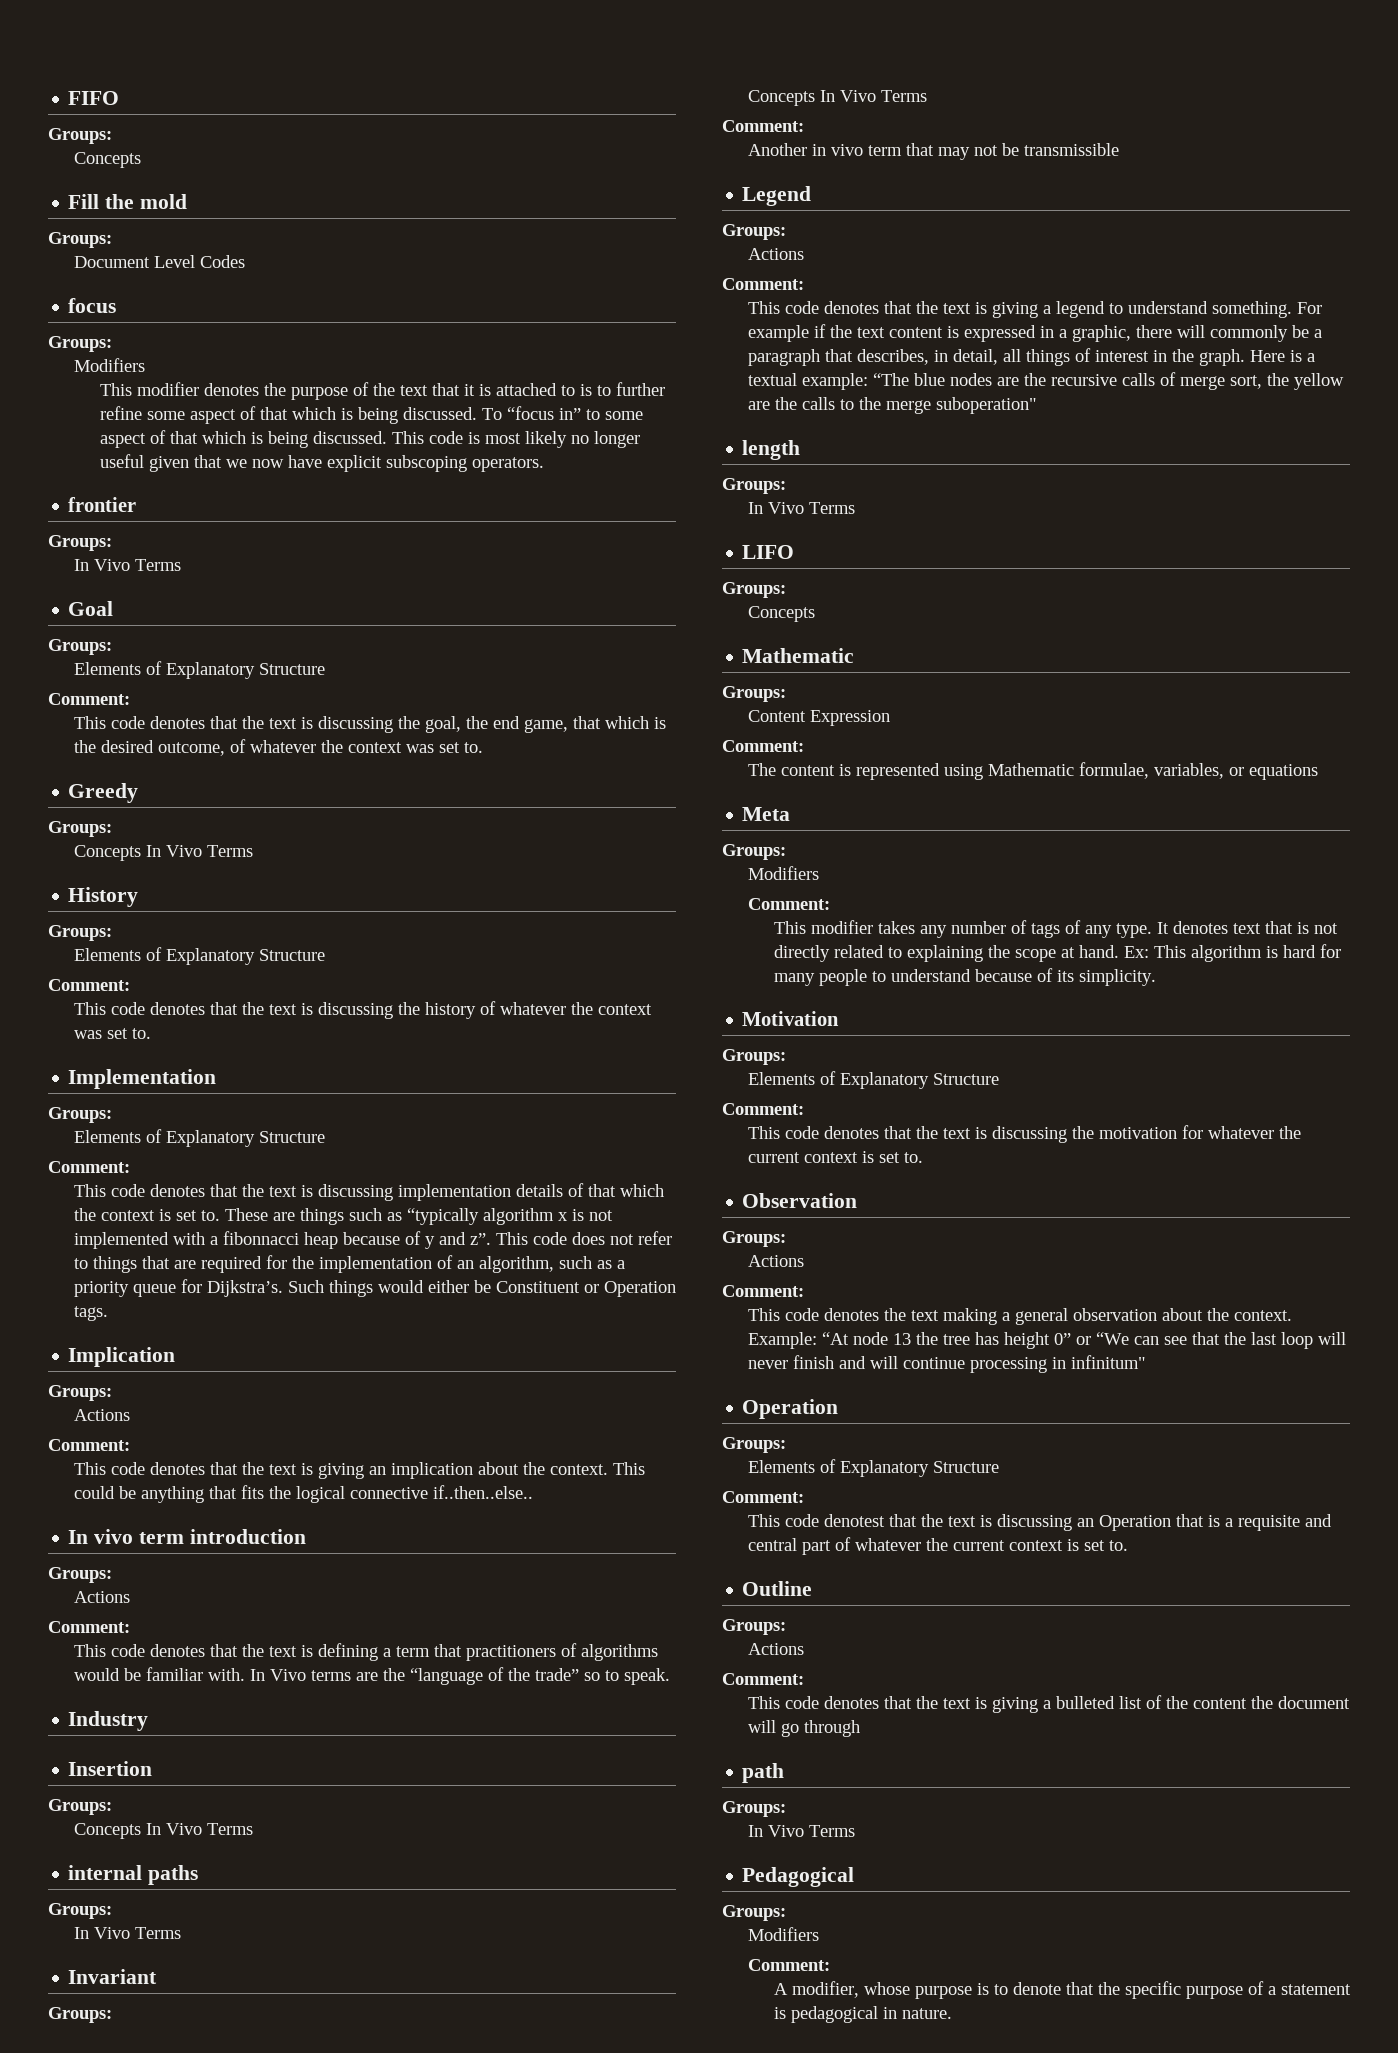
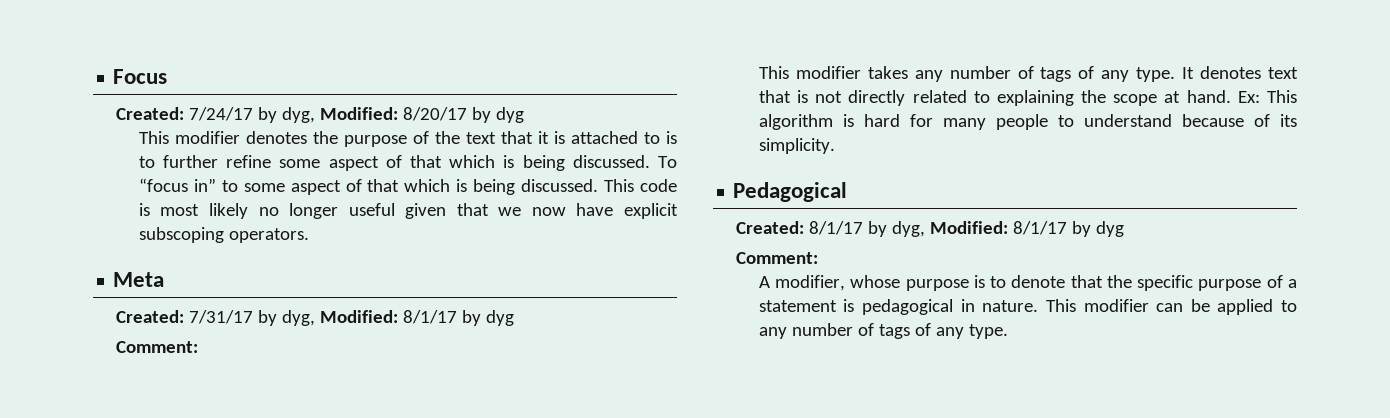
- FIFO
- Groups:
- Concepts
- Fill the mold
- Groups:
- Document Level Codes
- focus
- Groups:
- Modifiers
+ Focus
+ Created: 7/24/17 by dyg, Modified: 8/20/17 by dyg
- frontier
- Groups:
- In Vivo Terms
- Goal
- Groups:
- Elements of Explanatory Structure
- Comment:
- This code denotes that the text is discussing the goal, the end game, that which is the desired outcome, of whatever the context was set to.
- Greedy
- Groups:
- Concepts In Vivo Terms
- History
- Groups:
- Elements of Explanatory Structure
- Comment:
- This code denotes that the text is discussing the history of whatever the context was set to.
- Implementation
- Groups:
- Elements of Explanatory Structure
- Comment:
- This code denotes that the text is discussing implementation details of that which the context is set to. These are things such as “typically algorithm x is not implemented with a fibonnacci heap because of y and z”. This code does not refer to things that are required for the implementation of an algorithm, such as a priority queue for Dijkstra’s. Such things would either be Constituent or Operation tags.
- Implication
- Groups:
- Actions
- Comment:
- This code denotes that the text is giving an implication about the context. This could be anything that fits the logical connective if..then..else..
- In vivo term introduction
- Groups:
- Actions
- Comment:
- This code denotes that the text is defining a term that practitioners of algorithms would be familiar with. In Vivo terms are the “language of the trade” so to speak.
- Industry
- Insertion
- Groups:
- Concepts In Vivo Terms
- internal paths
- Groups:
- In Vivo Terms
- Invariant
- Groups:
- Concepts In Vivo Terms
- Comment:
- Another in vivo term that may not be transmissible
- Legend
- Groups:
- Actions
- Comment:
- This code denotes that the text is giving a legend to understand something. For example if the text content is expressed in a graphic, there will commonly be a paragraph that describes, in detail, all things of interest in the graph. Here is a textual example: “The blue nodes are the recursive calls of merge sort, the yellow are the calls to the merge suboperation"
- length
- Groups:
- In Vivo Terms
- LIFO
- Groups:
- Concepts
- Mathematic
- Groups:
- Content Expression
- Comment:
- The content is represented using Mathematic formulae, variables, or equations
  Meta
- Groups:
- Modifiers
+ Created: 7/31/17 by dyg, Modified: 8/1/17 by dyg
- Motivation
- Groups:
- Elements of Explanatory Structure
- Comment:
- This code denotes that the text is discussing the motivation for whatever the current context is set to.
- Observation
- Groups:
- Actions
- Comment:
- This code denotes the text making a general observation about the context. Example: “At node 13 the tree has height 0” or “We can see that the last loop will never finish and will continue processing in infinitum"
- Operation
- Groups:
- Elements of Explanatory Structure
- Comment:
- This code denotest that the text is discussing an Operation that is a requisite and central part of whatever the current context is set to.
- Outline
- Groups:
- Actions
- Comment:
- This code denotes that the text is giving a bulleted list of the content the document will go through
- path
- Groups:
- In Vivo Terms
  Pedagogical
- Groups:
- Modifiers
+ Created: 8/1/17 by dyg, Modified: 8/1/17 by dyg
+ This modifier can be applied to any number of tags of any type.

